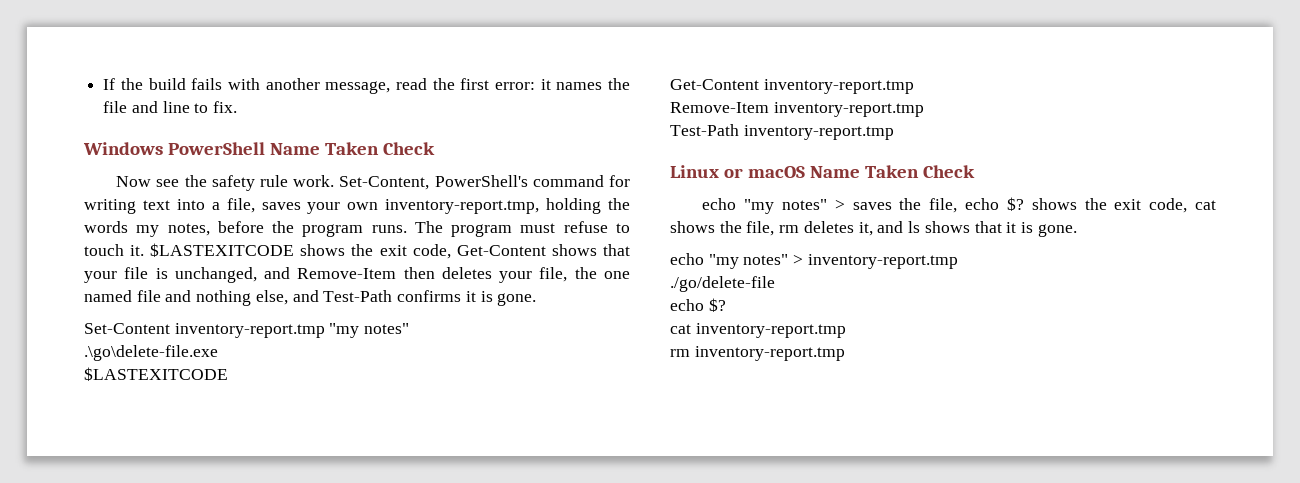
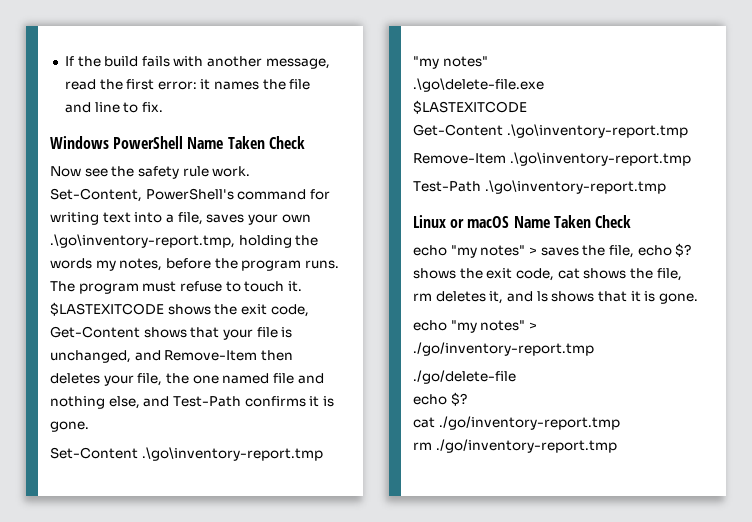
- Set-Content, PowerShell's command for writing text into a file, saves your own inventory-report.tmp, holding the words my notes, before the program runs.
+ Set-Content, PowerShell's command for writing text into a file, saves your own .\go\inventory-report.tmp, holding the words my notes, before the program runs.
- Set-Content inventory-report.tmp "my notes"
+ Set-Content .\go\inventory-report.tmp "my notes"
- Get-Content inventory-report.tmp
- Remove-Item inventory-report.tmp
- Test-Path inventory-report.tmp
+ Get-Content .\go\inventory-report.tmp
+ Remove-Item .\go\inventory-report.tmp
+ Test-Path .\go\inventory-report.tmp
- echo "my notes" > inventory-report.tmp
+ echo "my notes" > ./go/inventory-report.tmp
- cat inventory-report.tmp
- rm inventory-report.tmp
+ cat ./go/inventory-report.tmp
+ rm ./go/inventory-report.tmp

